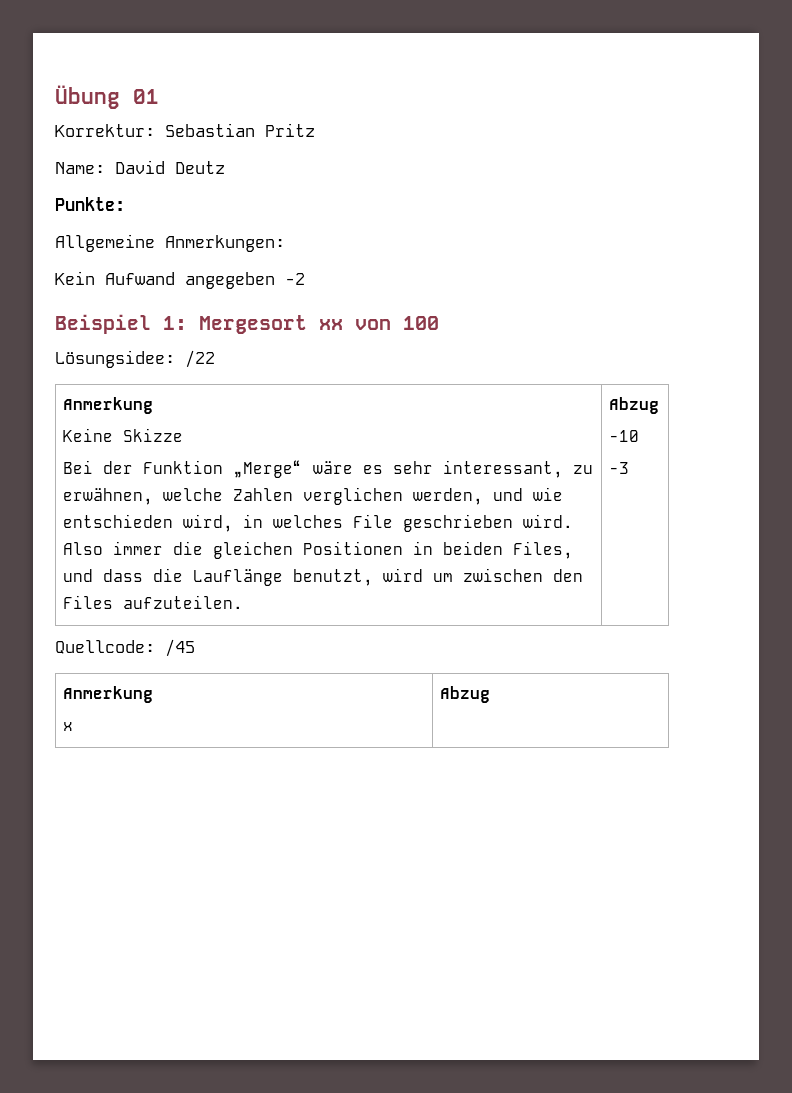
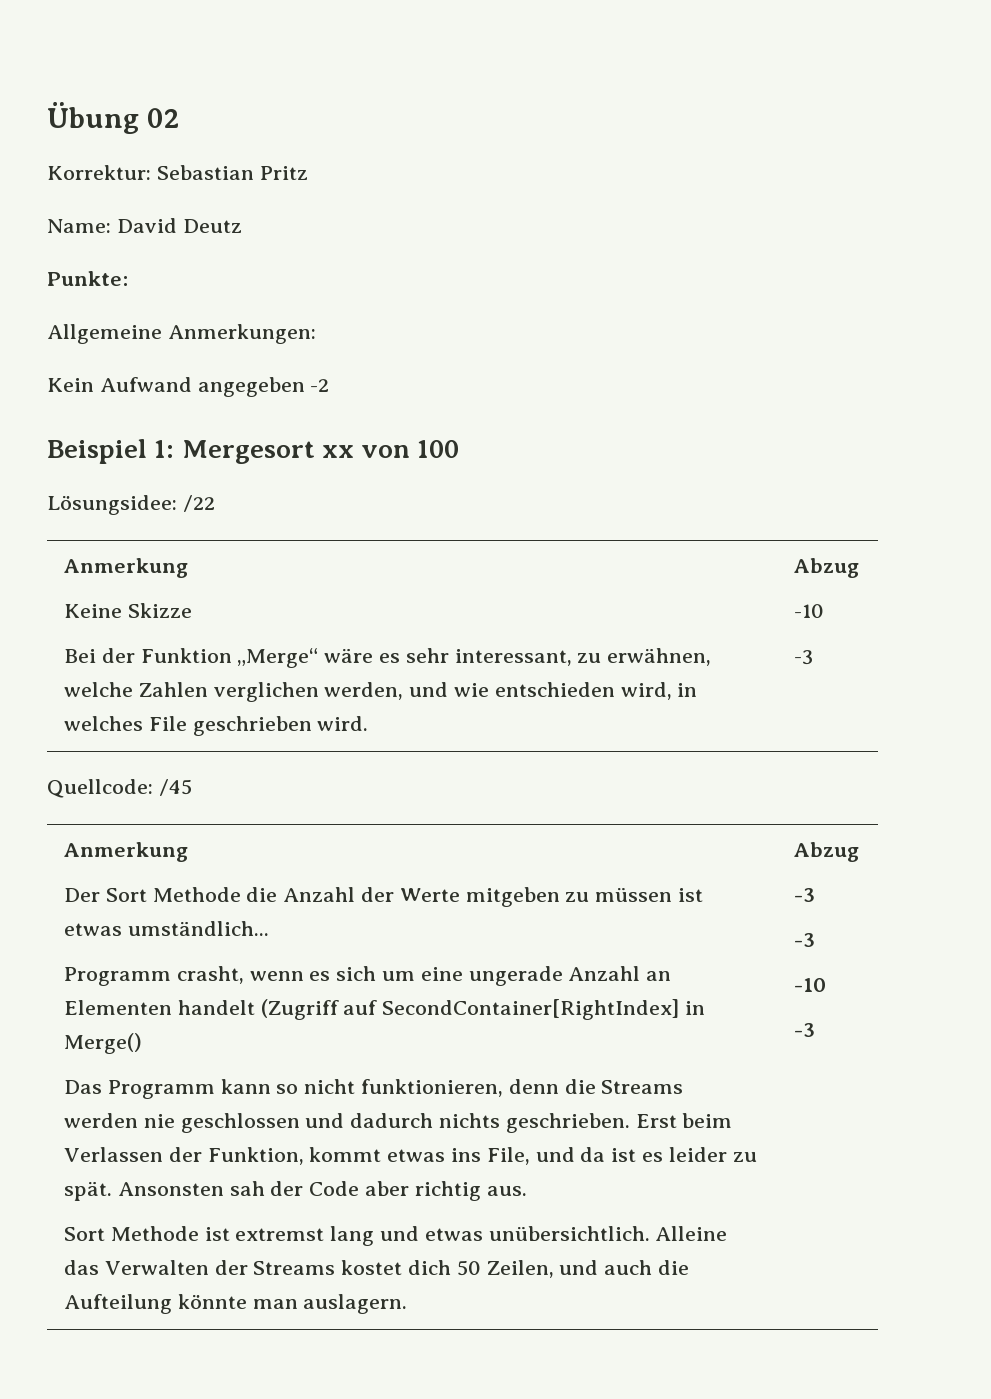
- Übung 01
+ Übung 02
- Also immer die gleichen Positionen in beiden Files, und dass die Lauflänge benutzt, wird um zwischen den Files aufzuteilen.
- x | Abzug
+ Der Sort Methode die Anzahl der Werte mitgeben zu müssen ist etwas umständlich...
+ Programm crasht, wenn es sich um eine ungerade Anzahl an Elementen handelt (Zugriff auf SecondContainer[RightIndex] in Merge()
+ Das Programm kann so nicht funktionieren, denn die Streams werden nie geschlossen und dadurch nichts geschrieben. Erst beim Verlassen der Funktion, kommt etwas ins File, und da ist es leider zu spät. Ansonsten sah der Code aber richtig aus.
+ Sort Methode ist extremst lang und etwas unübersichtlich. Alleine das Verwalten der Streams kostet dich 50 Zeilen, und auch die Aufteilung könnte man auslagern. | Abzug
+ -3
+ -3
+ -10
+ -3

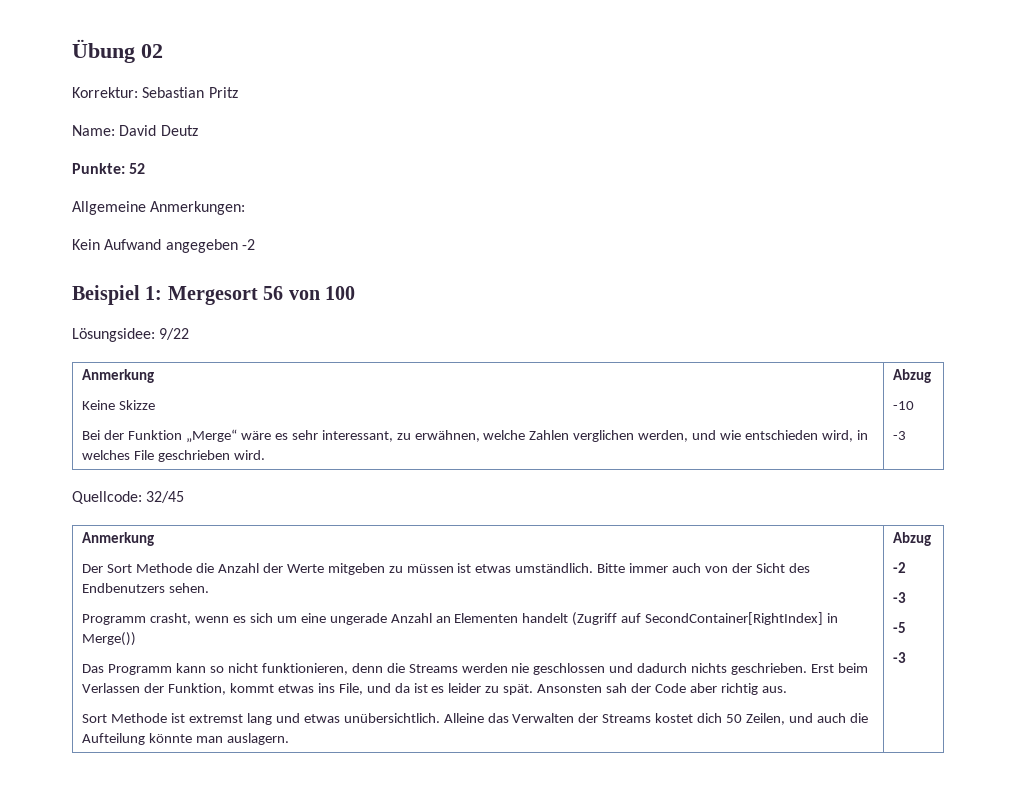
- Punkte:
+ Punkte: 52
- Beispiel 1: Mergesort xx von 100
+ Beispiel 1: Mergesort 56 von 100
- Lösungsidee: /22
+ Lösungsidee: 9/22
- Quellcode: /45
+ Quellcode: 32/45
- Der Sort Methode die Anzahl der Werte mitgeben zu müssen ist etwas umständlich...
+ Der Sort Methode die Anzahl der Werte mitgeben zu müssen ist etwas umständlich. Bitte immer auch von der Sicht des Endbenutzers sehen.
- Programm crasht, wenn es sich um eine ungerade Anzahl an Elementen handelt (Zugriff auf SecondContainer[RightIndex] in Merge()
+ Programm crasht, wenn es sich um eine ungerade Anzahl an Elementen handelt (Zugriff auf SecondContainer[RightIndex] in Merge())
  Alleine das Verwalten der Streams kostet dich 50 Zeilen, und auch die Aufteilung könnte man auslagern. | Abzug
+ -2
  -3
- -3
- -10
+ -5

